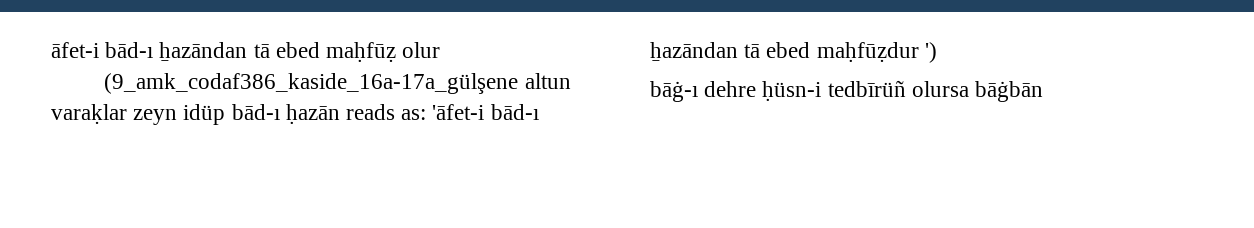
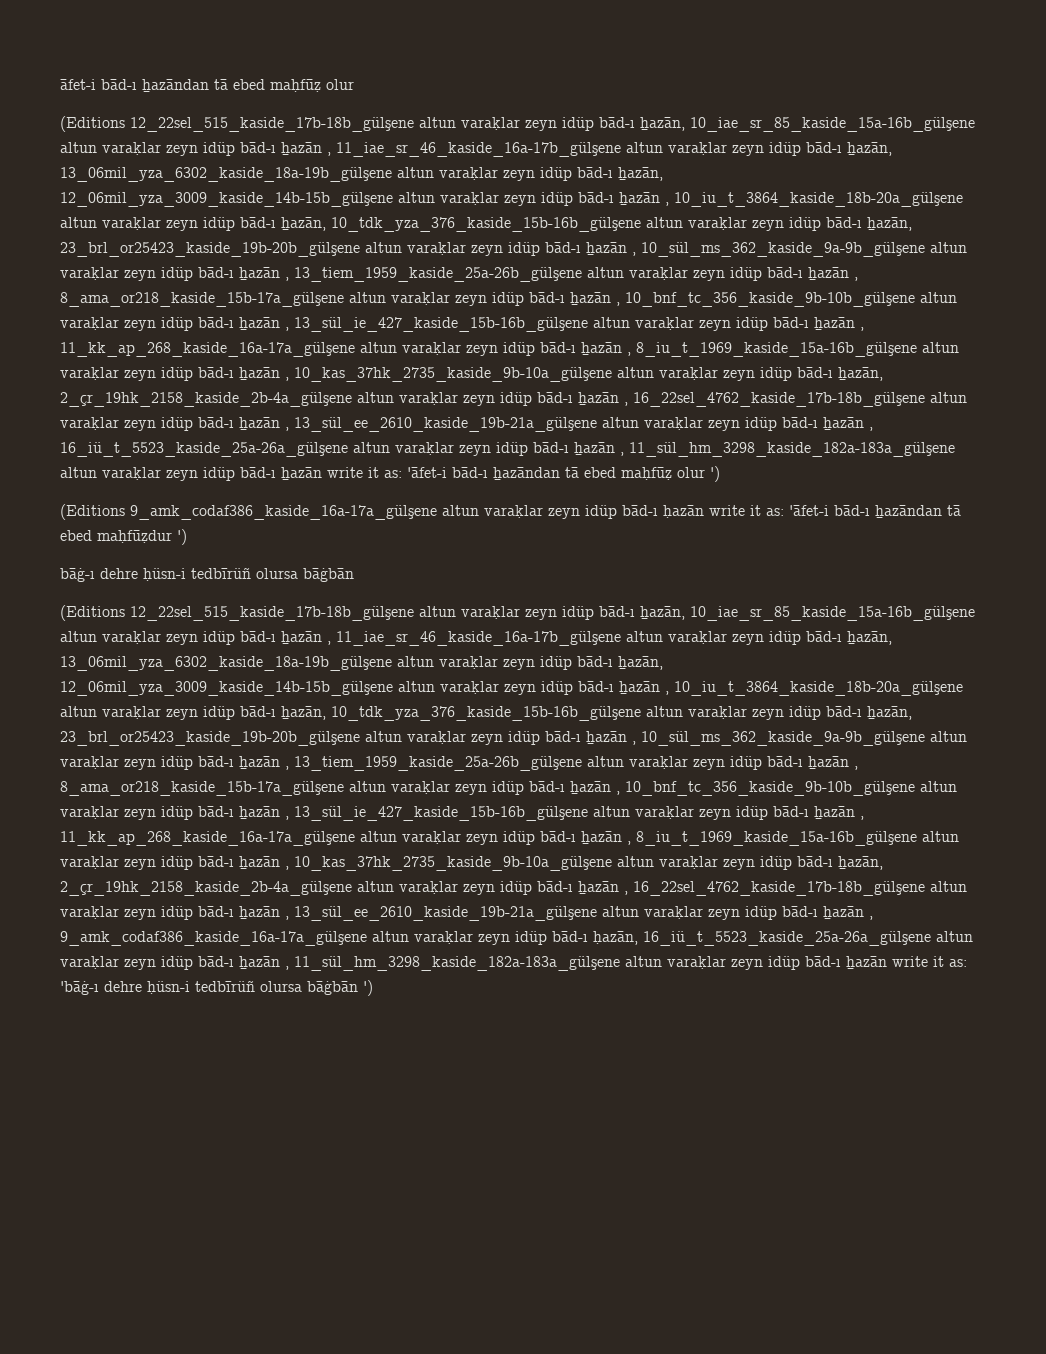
- (9_amk_codaf386_kaside_16a-17a_gülşene altun varaḳlar zeyn idüp bād-ı ḥazān reads as: 'āfet-i bād-ı ẖazāndan tā ebed maḥfūẓdur ')
+ (Editions 12_22sel_515_kaside_17b-18b_gülşene altun varaḳlar zeyn idüp bād-ı ẖazān, 10_iae_sr_85_kaside_15a-16b_gülşene altun varaḳlar zeyn idüp bād-ı ẖazān , 11_iae_sr_46_kaside_16a-17b_gülşene altun varaḳlar zeyn idüp bād-ı ẖazān, 13_06mil_yza_6302_kaside_18a-19b_gülşene altun varaḳlar zeyn idüp bād-ı ẖazān, 12_06mil_yza_3009_kaside_14b-15b_gülşene altun varaḳlar zeyn idüp bād-ı ẖazān , 10_iu_t_3864_kaside_18b-20a_gülşene altun varaḳlar zeyn idüp bād-ı ẖazān, 10_tdk_yza_376_kaside_15b-16b_gülşene altun varaḳlar zeyn idüp bād-ı ẖazān, 23_brl_or25423_kaside_19b-20b_gülşene altun varaḳlar zeyn idüp bād-ı ẖazān , 10_sül_ms_362_kaside_9a-9b_gülşene altun varaḳlar zeyn idüp bād-ı ẖazān , 13_tiem_1959_kaside_25a-26b_gülşene altun varaḳlar zeyn idüp bād-ı ẖazān , 8_ama_or218_kaside_15b-17a_gülşene altun varaḳlar zeyn idüp bād-ı ẖazān , 10_bnf_tc_356_kaside_9b-10b_gülşene altun varaḳlar zeyn idüp bād-ı ẖazān , 13_sül_ie_427_kaside_15b-16b_gülşene altun varaḳlar zeyn idüp bād-ı ẖazān , 11_kk_ap_268_kaside_16a-17a_gülşene altun varaḳlar zeyn idüp bād-ı ẖazān , 8_iu_t_1969_kaside_15a-16b_gülşene altun varaḳlar zeyn idüp bād-ı ẖazān , 10_kas_37hk_2735_kaside_9b-10a_gülşene altun varaḳlar zeyn idüp bād-ı ẖazān, 2_çr_19hk_2158_kaside_2b-4a_gülşene altun varaḳlar zeyn idüp bād-ı ẖazān , 16_22sel_4762_kaside_17b-18b_gülşene altun varaḳlar zeyn idüp bād-ı ẖazān , 13_sül_ee_2610_kaside_19b-21a_gülşene altun varaḳlar zeyn idüp bād-ı ẖazān , 16_iü_t_5523_kaside_25a-26a_gülşene altun varaḳlar zeyn idüp bād-ı ẖazān , 11_sül_hm_3298_kaside_182a-183a_gülşene altun varaḳlar zeyn idüp bād-ı ẖazān write it as: 'āfet-i bād-ı ẖazāndan tā ebed maḥfūẓ olur ')
+ (Editions 9_amk_codaf386_kaside_16a-17a_gülşene altun varaḳlar zeyn idüp bād-ı ḥazān write it as: 'āfet-i bād-ı ẖazāndan tā ebed maḥfūẓdur ')
+ (Editions 12_22sel_515_kaside_17b-18b_gülşene altun varaḳlar zeyn idüp bād-ı ẖazān, 10_iae_sr_85_kaside_15a-16b_gülşene altun varaḳlar zeyn idüp bād-ı ẖazān , 11_iae_sr_46_kaside_16a-17b_gülşene altun varaḳlar zeyn idüp bād-ı ẖazān, 13_06mil_yza_6302_kaside_18a-19b_gülşene altun varaḳlar zeyn idüp bād-ı ẖazān, 12_06mil_yza_3009_kaside_14b-15b_gülşene altun varaḳlar zeyn idüp bād-ı ẖazān , 10_iu_t_3864_kaside_18b-20a_gülşene altun varaḳlar zeyn idüp bād-ı ẖazān, 10_tdk_yza_376_kaside_15b-16b_gülşene altun varaḳlar zeyn idüp bād-ı ẖazān, 23_brl_or25423_kaside_19b-20b_gülşene altun varaḳlar zeyn idüp bād-ı ẖazān , 10_sül_ms_362_kaside_9a-9b_gülşene altun varaḳlar zeyn idüp bād-ı ẖazān , 13_tiem_1959_kaside_25a-26b_gülşene altun varaḳlar zeyn idüp bād-ı ẖazān , 8_ama_or218_kaside_15b-17a_gülşene altun varaḳlar zeyn idüp bād-ı ẖazān , 10_bnf_tc_356_kaside_9b-10b_gülşene altun varaḳlar zeyn idüp bād-ı ẖazān , 13_sül_ie_427_kaside_15b-16b_gülşene altun varaḳlar zeyn idüp bād-ı ẖazān , 11_kk_ap_268_kaside_16a-17a_gülşene altun varaḳlar zeyn idüp bād-ı ẖazān , 8_iu_t_1969_kaside_15a-16b_gülşene altun varaḳlar zeyn idüp bād-ı ẖazān , 10_kas_37hk_2735_kaside_9b-10a_gülşene altun varaḳlar zeyn idüp bād-ı ẖazān, 2_çr_19hk_2158_kaside_2b-4a_gülşene altun varaḳlar zeyn idüp bād-ı ẖazān , 16_22sel_4762_kaside_17b-18b_gülşene altun varaḳlar zeyn idüp bād-ı ẖazān , 13_sül_ee_2610_kaside_19b-21a_gülşene altun varaḳlar zeyn idüp bād-ı ẖazān , 9_amk_codaf386_kaside_16a-17a_gülşene altun varaḳlar zeyn idüp bād-ı ḥazān, 16_iü_t_5523_kaside_25a-26a_gülşene altun varaḳlar zeyn idüp bād-ı ẖazān , 11_sül_hm_3298_kaside_182a-183a_gülşene altun varaḳlar zeyn idüp bād-ı ẖazān write it as: 'bāġ-ı dehre ḥüsn-i tedbīrüñ olursa bāġbān ')

